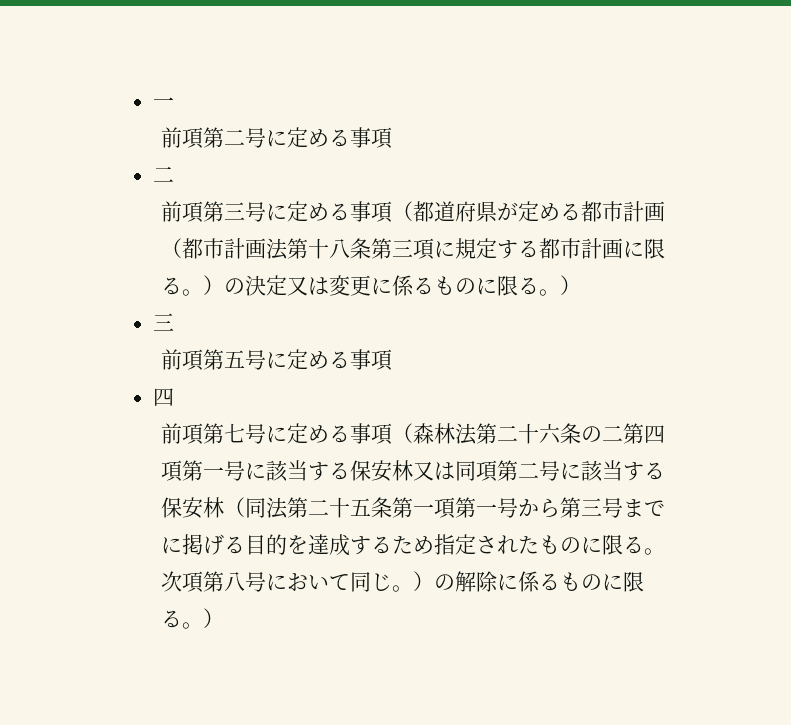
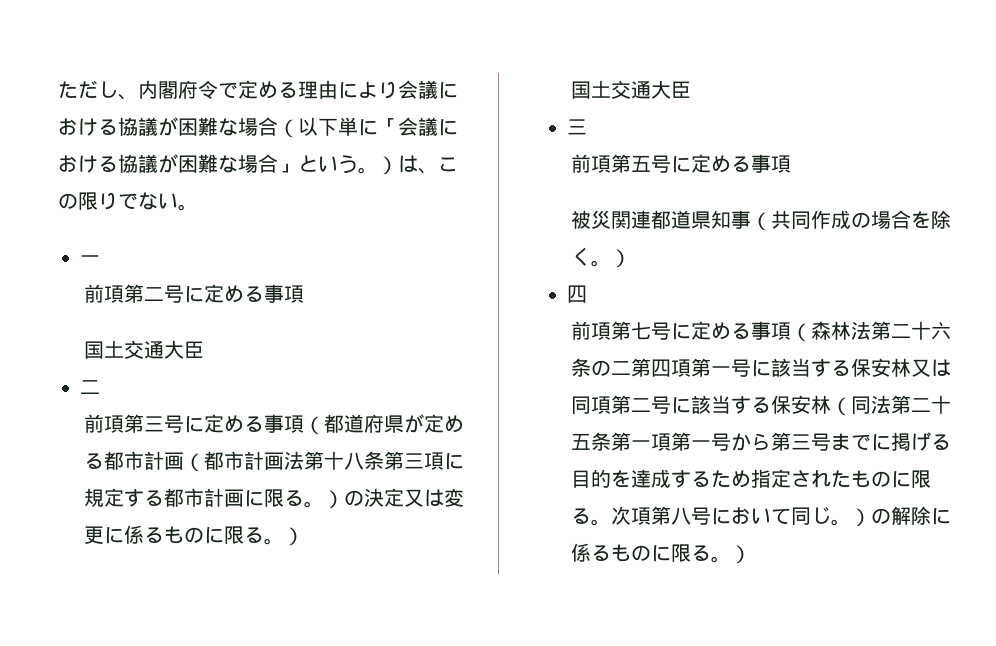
+ ただし、内閣府令で定める理由により会議における協議が困難な場合（以下単に「会議における協議が困難な場合」という。）は、この限りでない。
  前項第二号に定める事項
+ 国土交通大臣
  前項第三号に定める事項（都道府県が定める都市計画（都市計画法第十八条第三項に規定する都市計画に限る。）の決定又は変更に係るものに限る。）
+ 国土交通大臣
+ 被災関連都道県知事（共同作成の場合を除く。）

